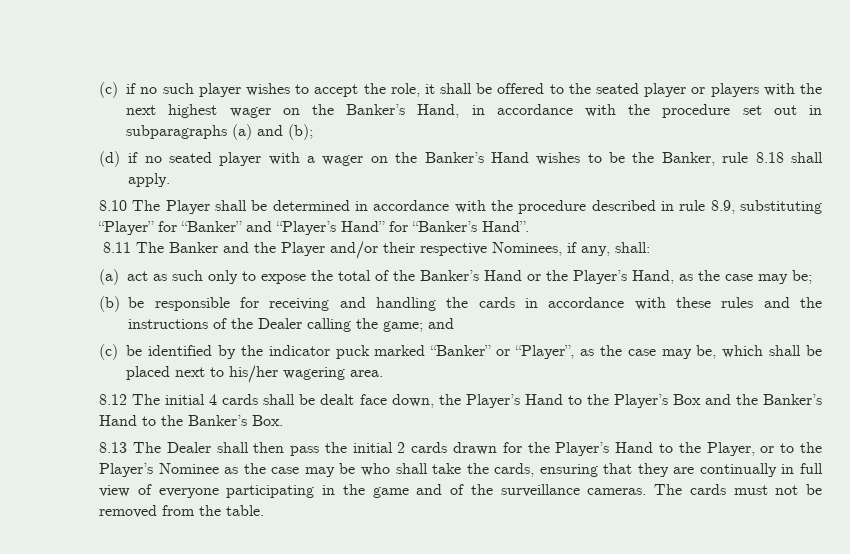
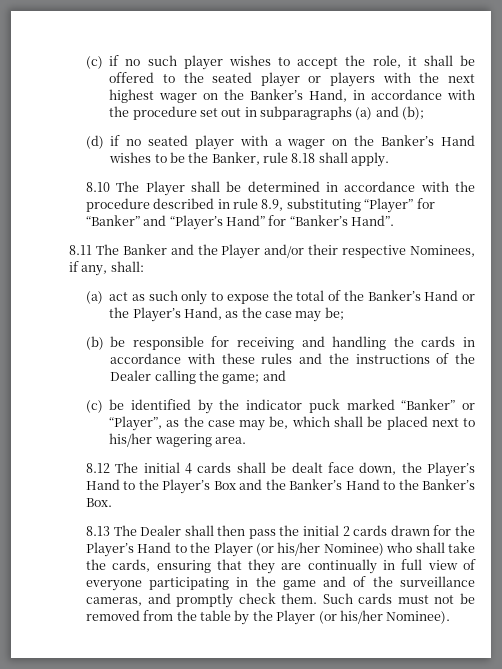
- 8.13 The Dealer shall then pass the initial 2 cards drawn for the Player’s Hand to the Player, or to the Player’s Nominee as the case may be who shall take the cards, ensuring that they are continually in full view of everyone participating in the game and of the surveillance cameras. The cards must not be removed from the table.
+ 8.13 The Dealer shall then pass the initial 2 cards drawn for the Player’s Hand to the Player (or his/her Nominee) who shall take the cards, ensuring that they are continually in full view of everyone participating in the game and of the surveillance cameras, and promptly check them. Such cards must not be removed from the table by the Player (or his/her Nominee).

